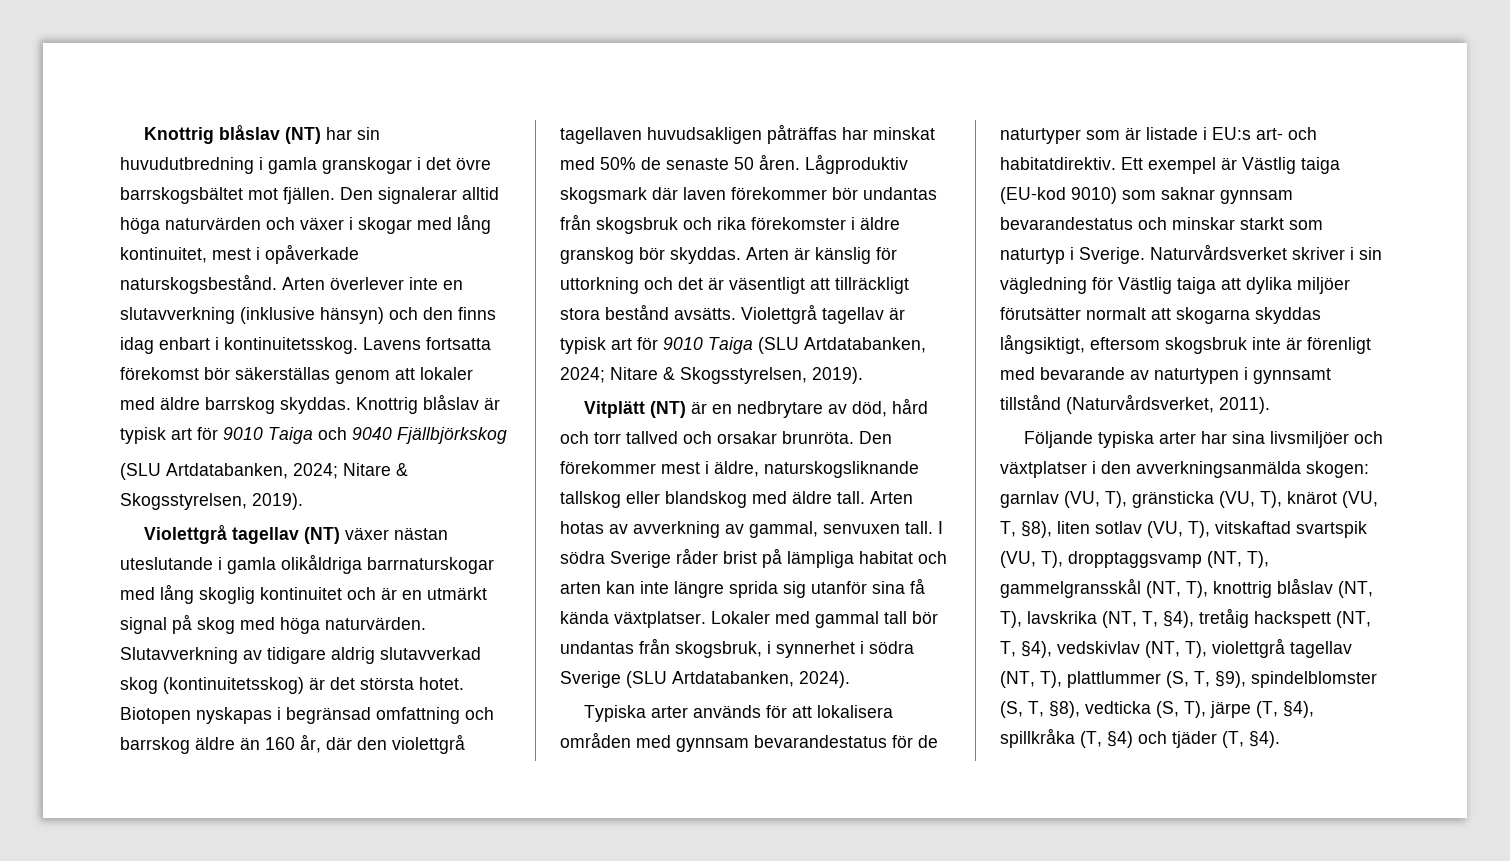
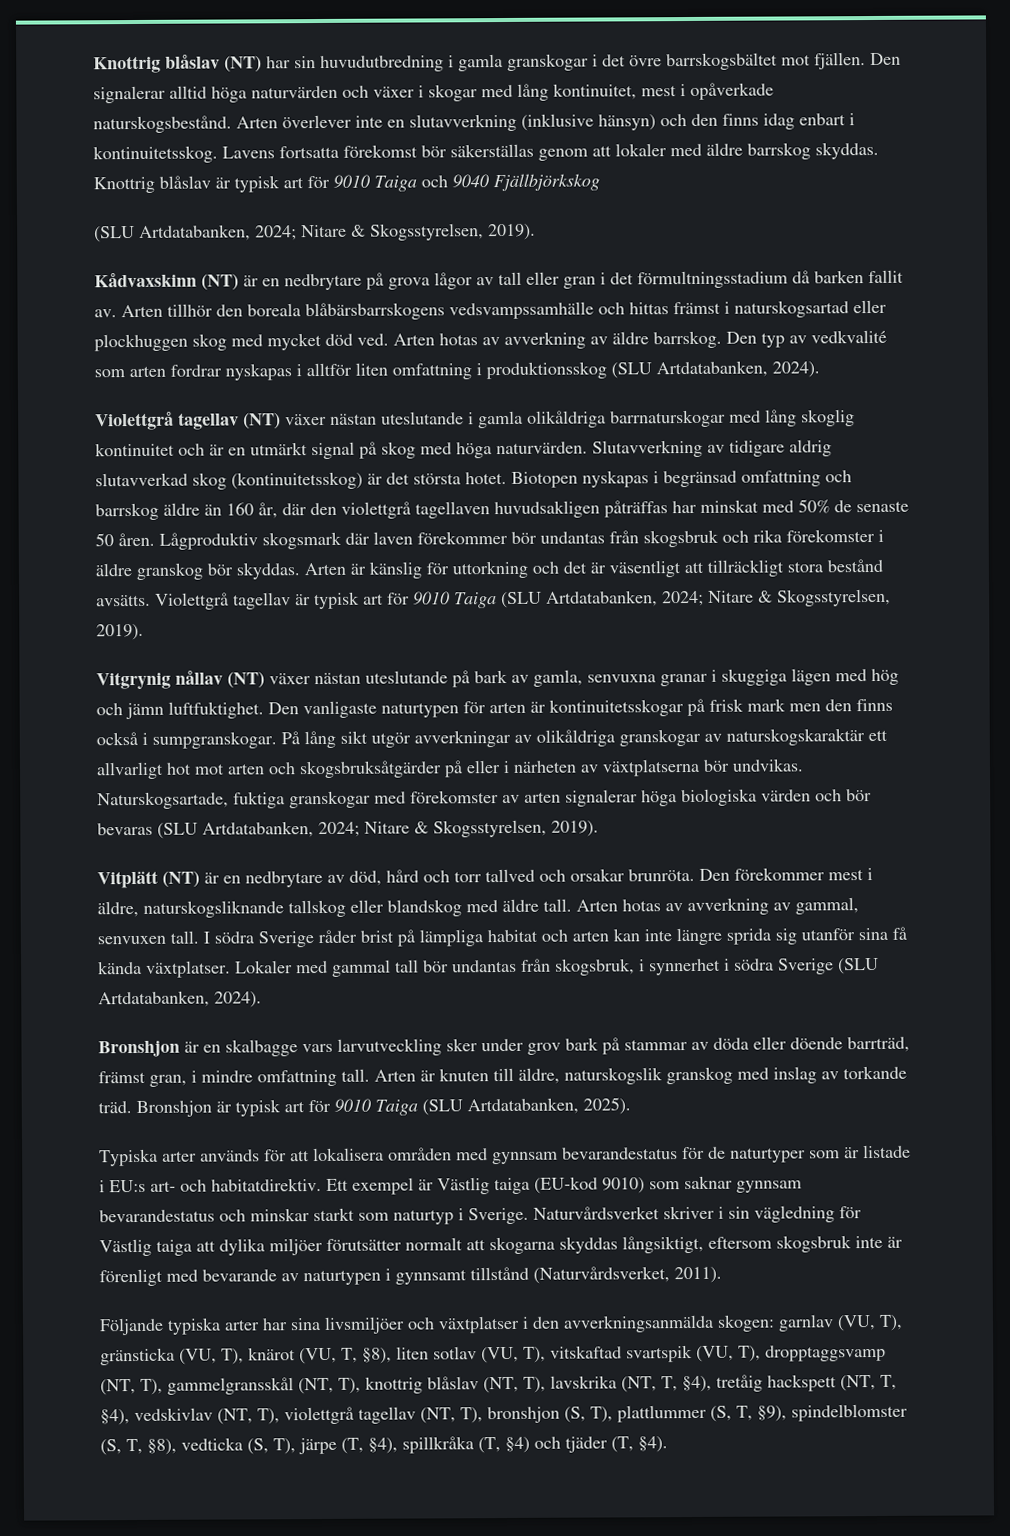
+ Kådvaxskinn (NT) är en nedbrytare på grova lågor av tall eller gran i det förmultningsstadium då barken fallit av. Arten tillhör den boreala blåbärsbarrskogens vedsvampssamhälle och hittas främst i naturskogsartad eller plockhuggen skog med mycket död ved. Arten hotas av avverkning av äldre barrskog. Den typ av vedkvalité som arten fordrar nyskapas i alltför liten omfattning i produktionsskog (SLU Artdatabanken, 2024).
+ Vitgrynig nållav (NT) växer nästan uteslutande på bark av gamla, senvuxna granar i skuggiga lägen med hög och jämn luftfuktighet. Den vanligaste naturtypen för arten är kontinuitetsskogar på frisk mark men den finns också i sumpgranskogar. På lång sikt utgör avverkningar av olikåldriga granskogar av naturskogskaraktär ett allvarligt hot mot arten och skogsbruksåtgärder på eller i närheten av växtplatserna bör undvikas. Naturskogsartade, fuktiga granskogar med förekomster av arten signalerar höga biologiska värden och bör bevaras (SLU Artdatabanken, 2024; Nitare & Skogsstyrelsen, 2019).
+ Bronshjon är en skalbagge vars larvutveckling sker under grov bark på stammar av döda eller döende barrträd, främst gran, i mindre omfattning tall. Arten är knuten till äldre, naturskogslik granskog med inslag av torkande träd. Bronshjon är typisk art för 9010 Taiga (SLU Artdatabanken, 2025).
- garnlav (VU, T), gränsticka (VU, T), knärot (VU, T, §8), liten sotlav (VU, T), vitskaftad svartspik (VU, T), dropptaggsvamp (NT, T), gammelgransskål (NT, T), knottrig blåslav (NT, T), lavskrika (NT, T, §4), tretåig hackspett (NT, T, §4), vedskivlav (NT, T), violettgrå tagellav (NT, T), plattlummer (S, T, §9), spindelblomster (S, T, §8), vedticka (S, T), järpe (T, §4), spillkråka (T, §4) och tjäder (T, §4).
+ garnlav (VU, T), gränsticka (VU, T), knärot (VU, T, §8), liten sotlav (VU, T), vitskaftad svartspik (VU, T), dropptaggsvamp (NT, T), gammelgransskål (NT, T), knottrig blåslav (NT, T), lavskrika (NT, T, §4), tretåig hackspett (NT, T, §4), vedskivlav (NT, T), violettgrå tagellav (NT, T), bronshjon (S, T), plattlummer (S, T, §9), spindelblomster (S, T, §8), vedticka (S, T), järpe (T, §4), spillkråka (T, §4) och tjäder (T, §4).

